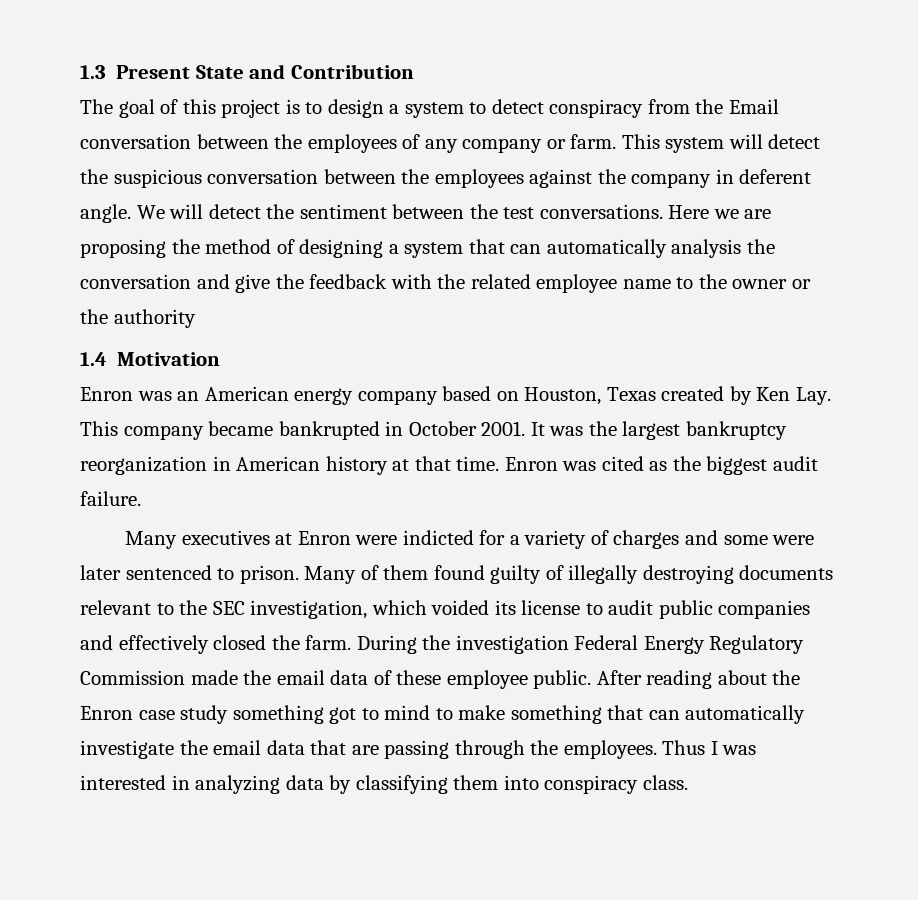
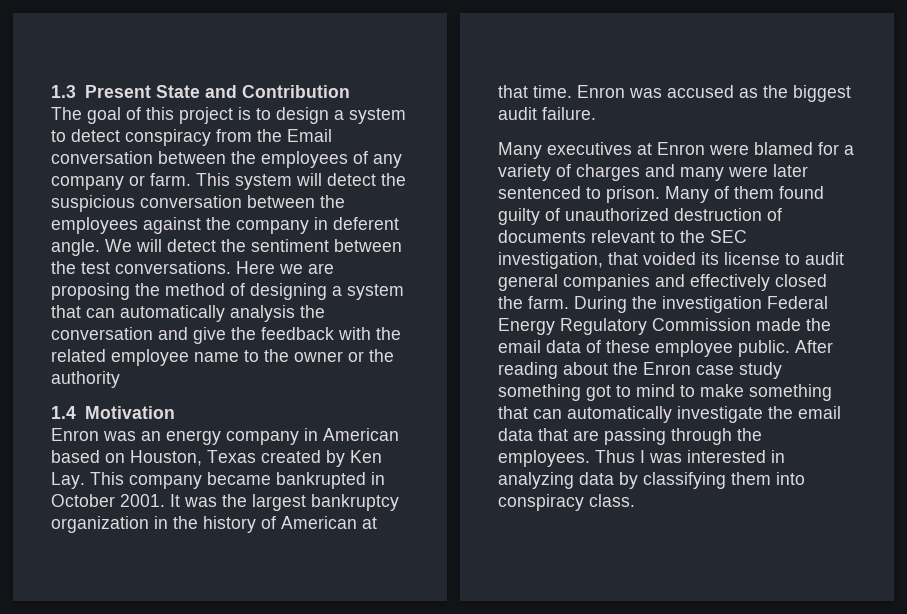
- Enron was an American energy company based on Houston, Texas created by Ken Lay. This company became bankrupted in October 2001.
+ Enron was an energy company in American based on Houston, Texas created by Ken Lay. This company became bankrupted in October 2001.
- It was the largest bankruptcy reorganization in American history at that time.
+ It was the largest bankruptcy organization in the history of American at that time.
- Enron was cited as the biggest audit failure.
+ Enron was accused as the biggest audit failure.
- Many executives at Enron were indicted for a variety of charges and some were later sentenced to prison.
+ Many executives at Enron were blamed for a variety of charges and many were later sentenced to prison.
- Many of them found guilty of illegally destroying documents relevant to the SEC investigation, which voided its license to audit public companies and effectively closed the farm.
+ Many of them found guilty of unauthorized destruction of documents relevant to the SEC investigation, that voided its license to audit general companies and effectively closed the farm.

